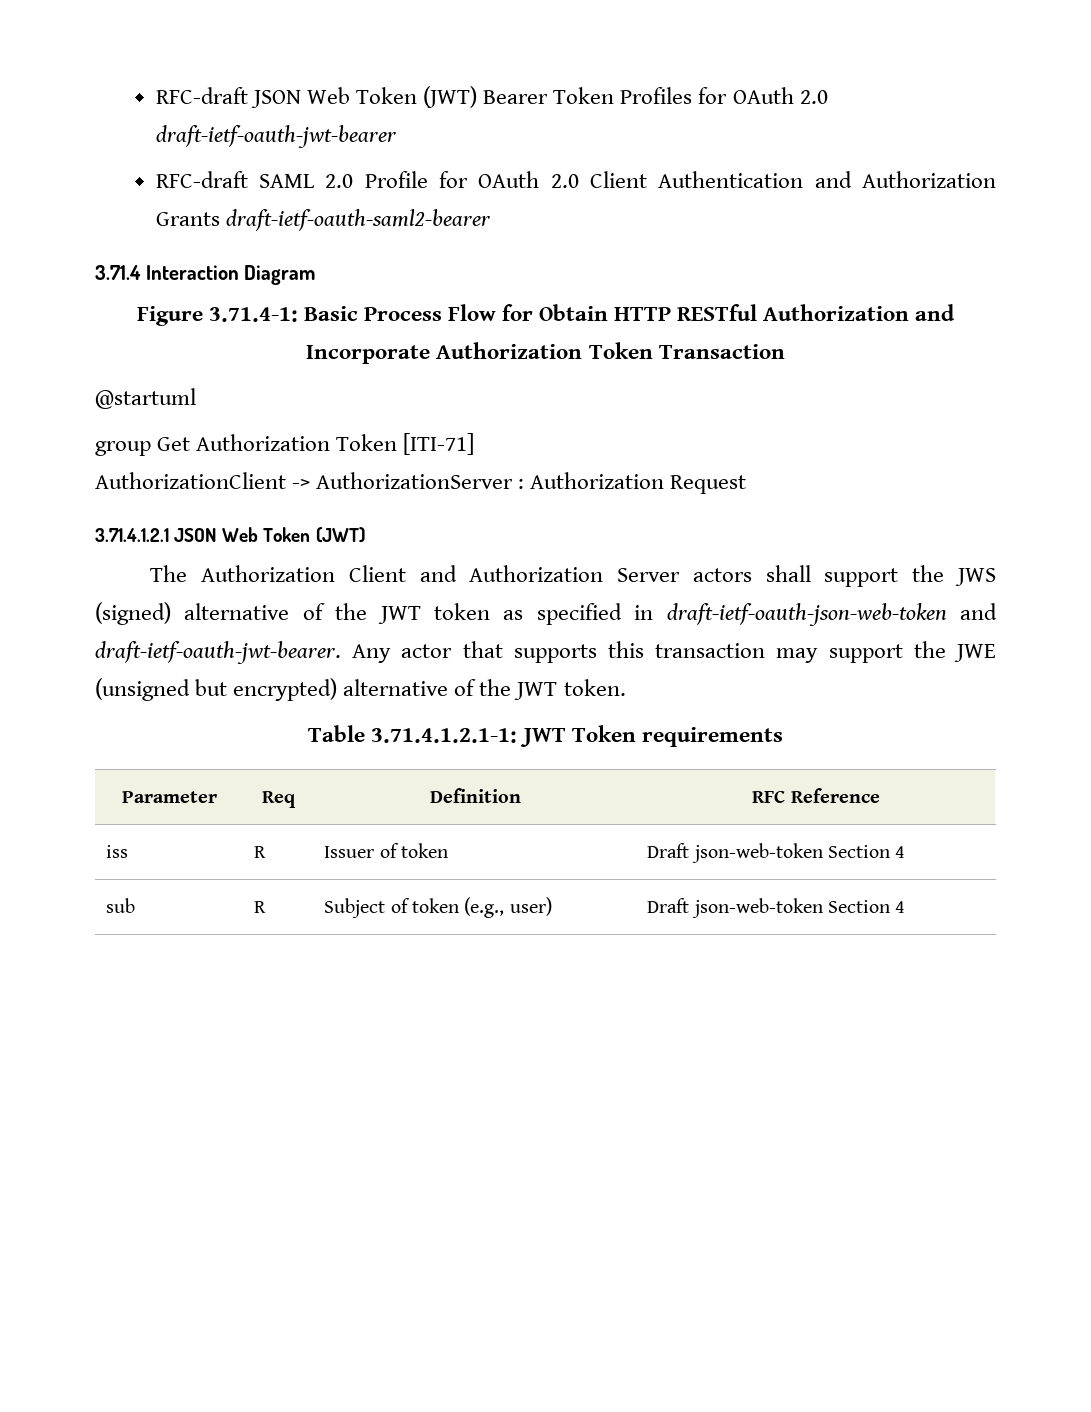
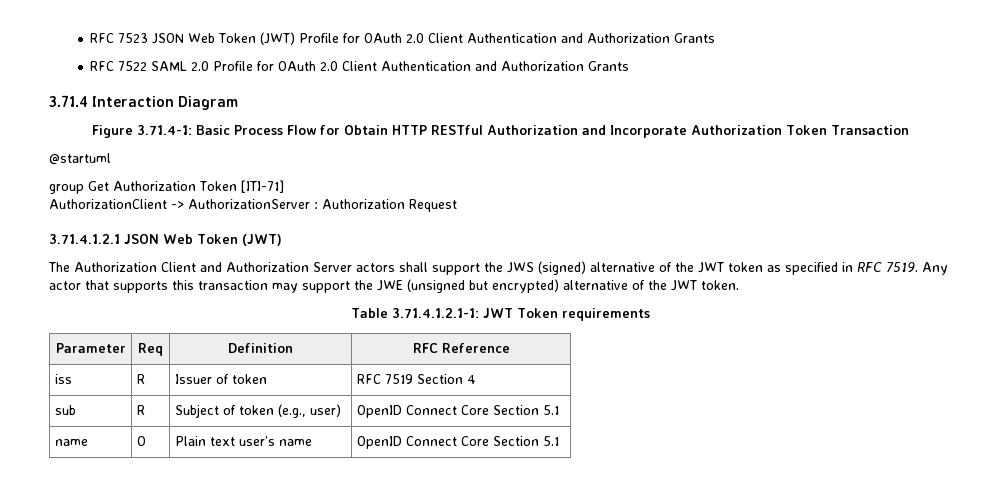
- RFC-draft JSON Web Token (JWT) Bearer Token Profiles for OAuth 2.0 draft-ietf-oauth-jwt-bearer
- RFC-draft SAML 2.0 Profile for OAuth 2.0 Client Authentication and Authorization Grants draft-ietf-oauth-saml2-bearer
+ RFC 7523 JSON Web Token (JWT) Profile for OAuth 2.0 Client Authentication and Authorization Grants
+ RFC 7522 SAML 2.0 Profile for OAuth 2.0 Client Authentication and Authorization Grants
- The Authorization Client and Authorization Server actors shall support the JWS (signed) alternative of the JWT token as specified in draft-ietf-oauth-json-web-token and draft-ietf-oauth-jwt-bearer.
+ The Authorization Client and Authorization Server actors shall support the JWS (signed) alternative of the JWT token as specified in RFC 7519.
- iss | R | Issuer of token | Draft json-web-token Section 4
+ iss | R | Issuer of token | RFC 7519 Section 4
- sub | R | Subject of token (e.g., user) | Draft json-web-token Section 4
+ sub | R | Subject of token (e.g., user) | OpenID Connect Core Section 5.1
+ name | O | Plain text user’s name | OpenID Connect Core Section 5.1

